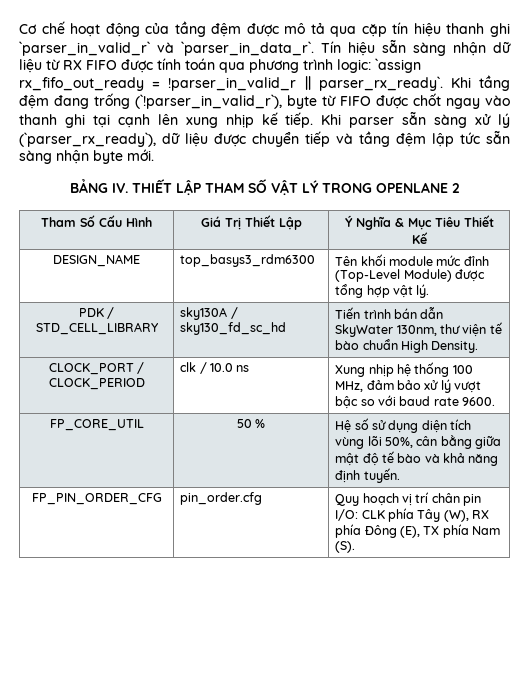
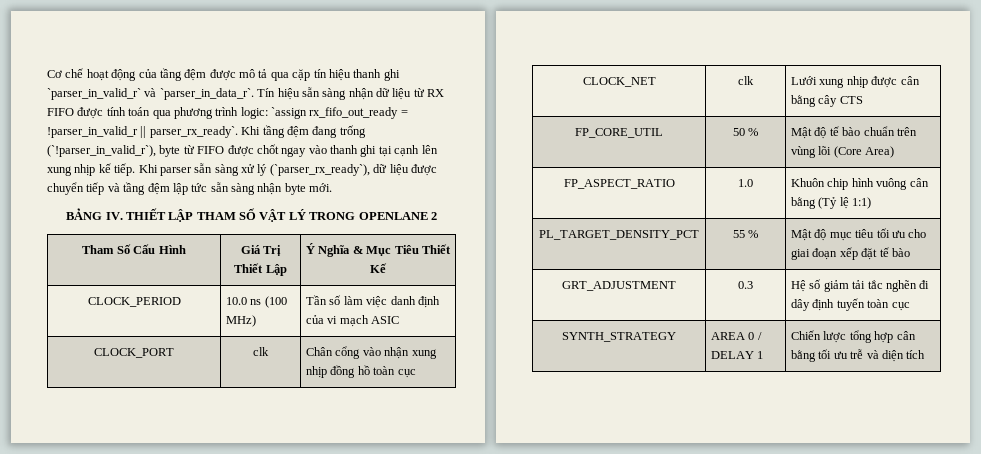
- DESIGN_NAME | top_basys3_rdm6300 | Tên khối module mức đỉnh (Top-Level Module) được tổng hợp vật lý.
- PDK / STD_CELL_LIBRARY | sky130A / sky130_fd_sc_hd | Tiến trình bán dẫn SkyWater 130nm, thư viện tế bào chuẩn High Density.
+ CLOCK_PERIOD | 10.0 ns (100 MHz) | Tần số làm việc danh định của vi mạch ASIC
- CLOCK_PORT / CLOCK_PERIOD | clk / 10.0 ns | Xung nhịp hệ thống 100 MHz, đảm bảo xử lý vượt bậc so với baud rate 9600.
- FP_CORE_UTIL | 50 % | Hệ số sử dụng diện tích vùng lõi 50%, cân bằng giữa mật độ tế bào và khả năng định tuyến.
- FP_PIN_ORDER_CFG | pin_order.cfg | Quy hoạch vị trí chân pin I/O: CLK phía Tây (W), RX phía Đông (E), TX phía Nam (S).
+ CLOCK_PORT | clk | Chân cổng vào nhận xung nhịp đồng hồ toàn cục
+ CLOCK_NET | clk | Lưới xung nhịp được cân bằng cây CTS
+ FP_CORE_UTIL | 50 % | Mật độ tế bào chuẩn trên vùng lõi (Core Area)
+ FP_ASPECT_RATIO | 1.0 | Khuôn chip hình vuông cân bằng (Tỷ lệ 1:1)
+ PL_TARGET_DENSITY_PCT | 55 % | Mật độ mục tiêu tối ưu cho giai đoạn xếp đặt tế bào
+ GRT_ADJUSTMENT | 0.3 | Hệ số giảm tải tắc nghẽn đi dây định tuyến toàn cục
+ SYNTH_STRATEGY | AREA 0 / DELAY 1 | Chiến lược tổng hợp cân bằng tối ưu trễ và diện tích

